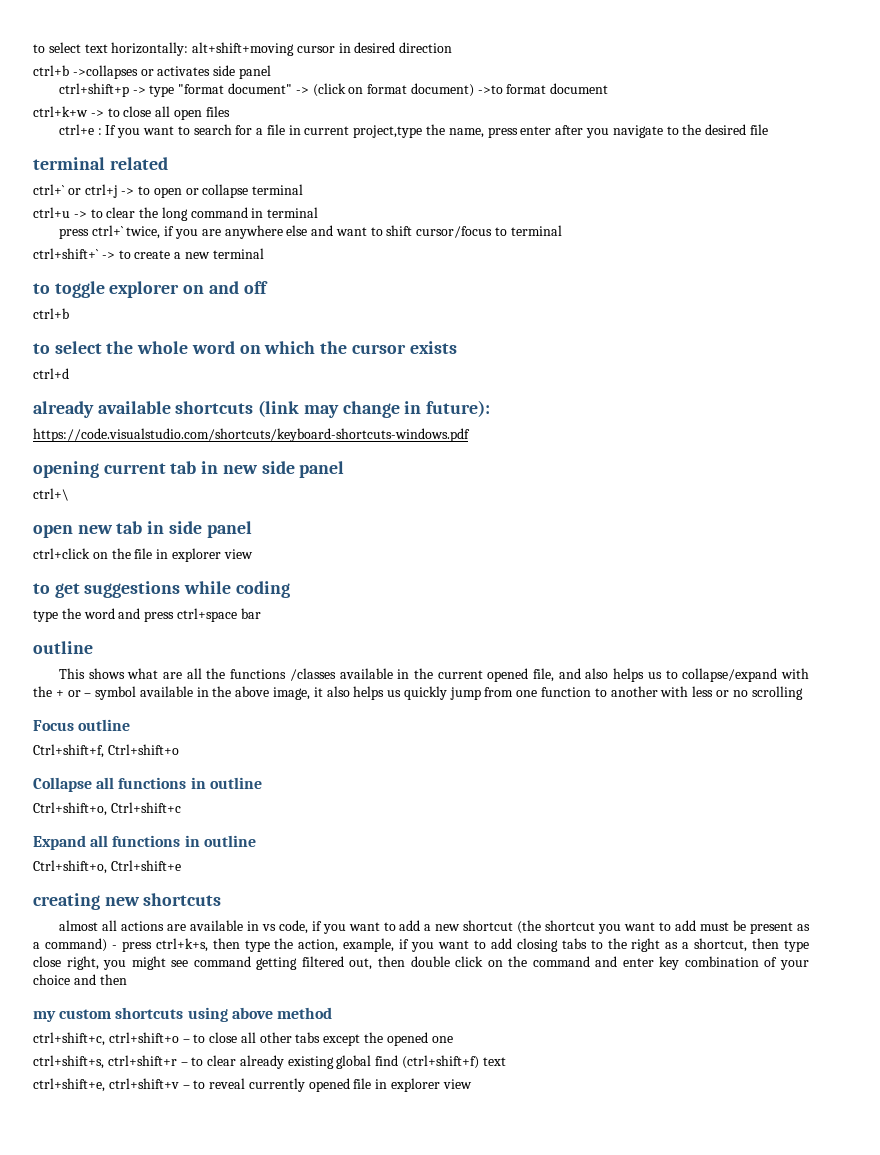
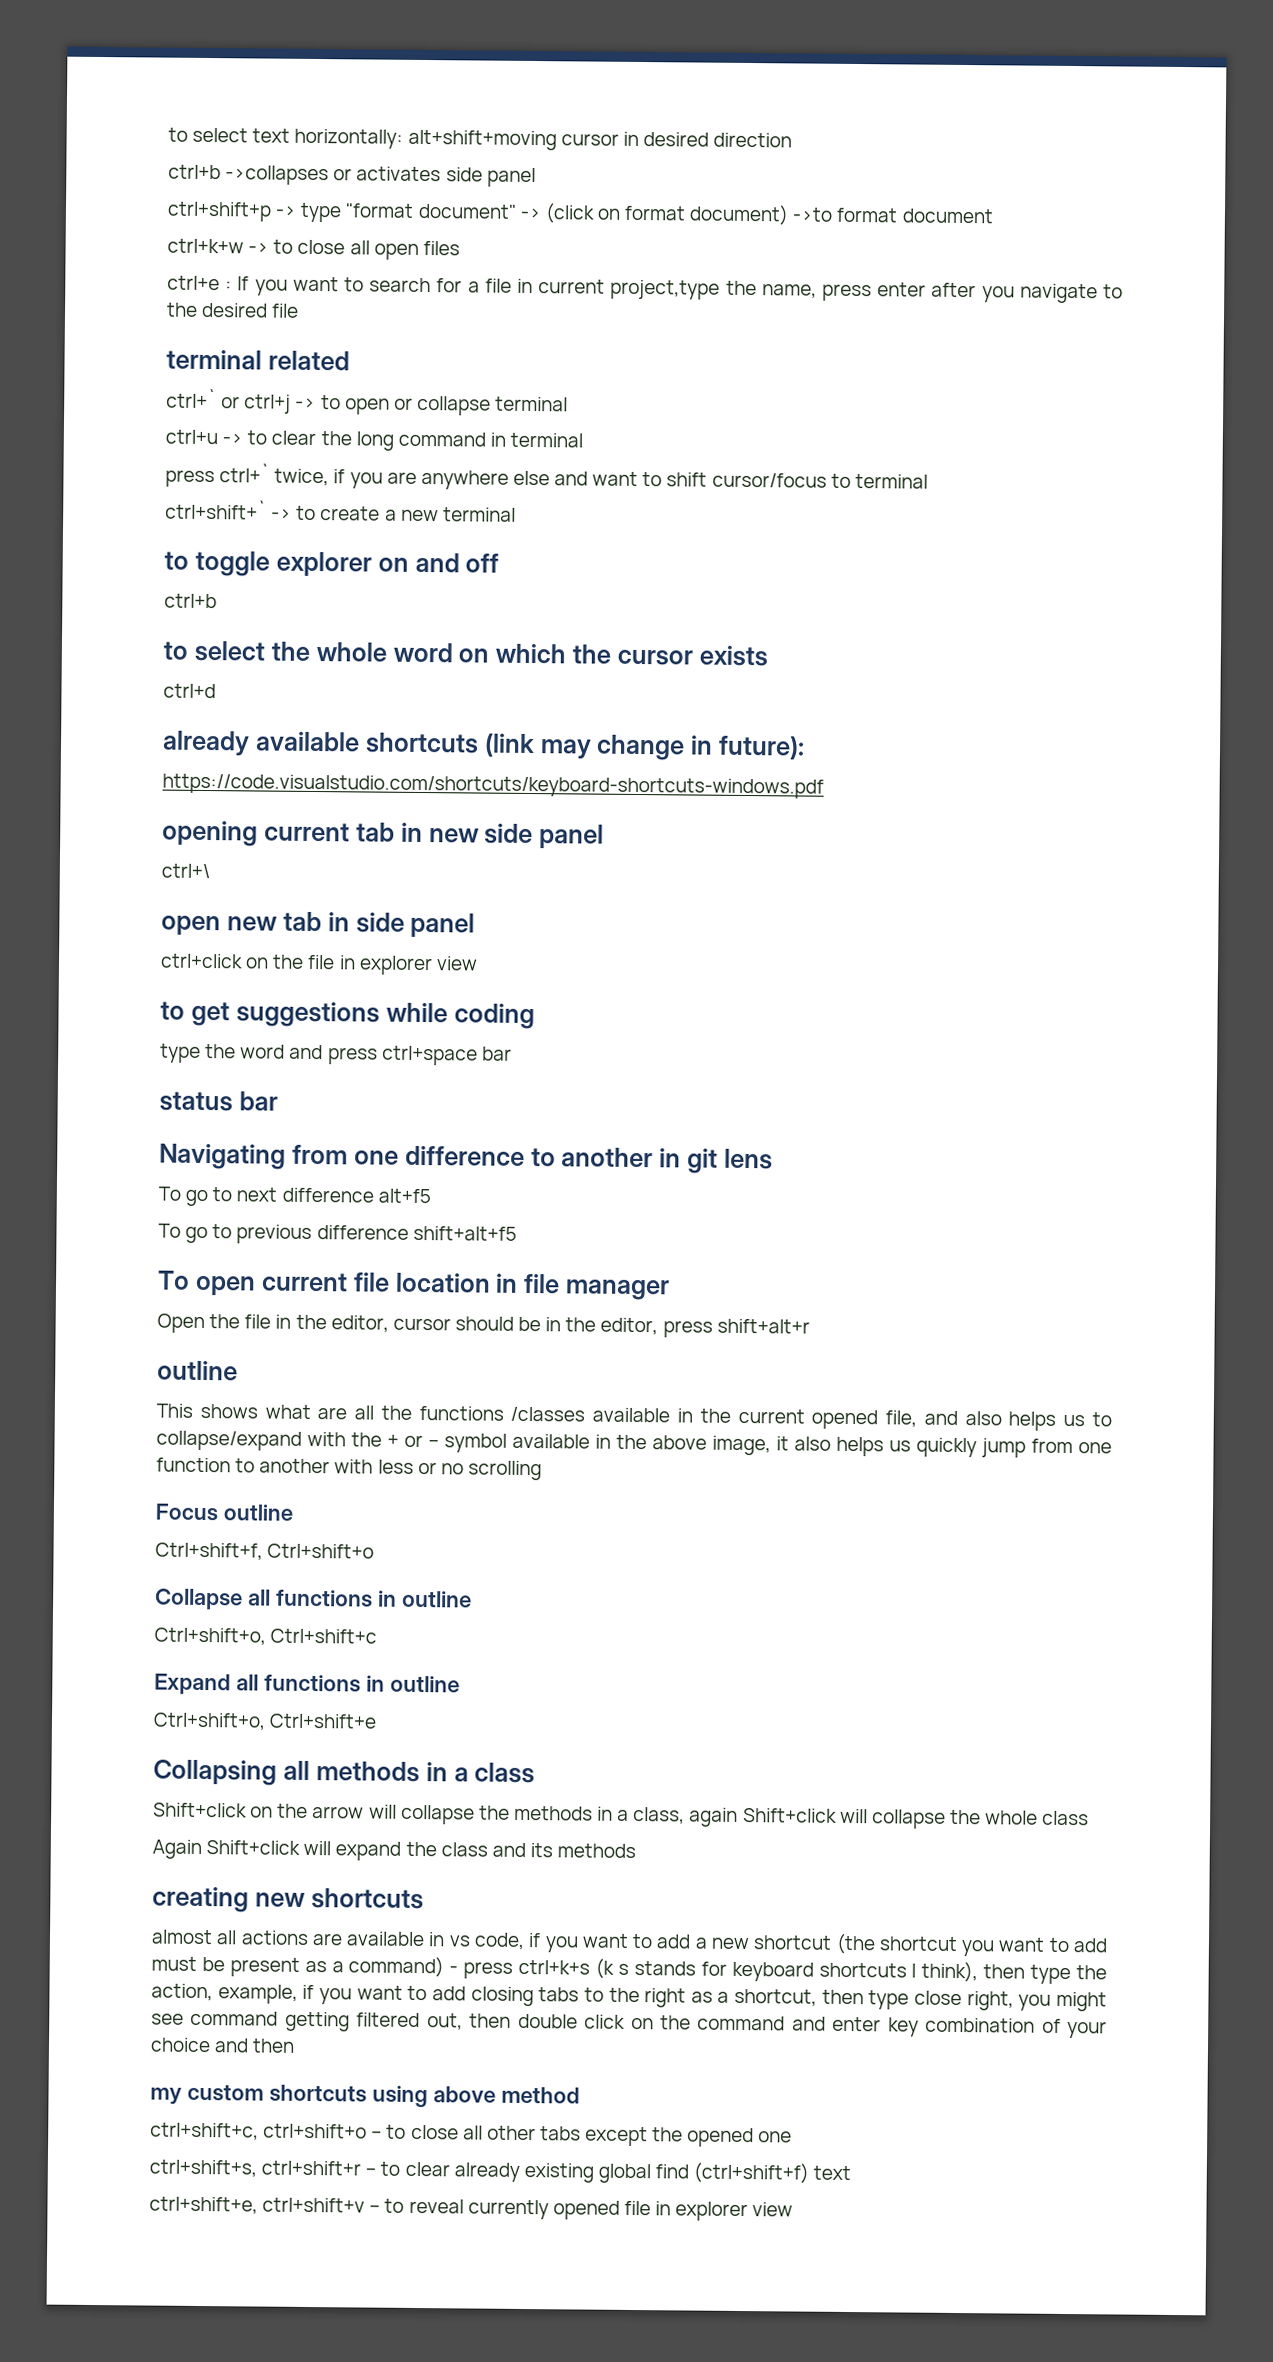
+ status bar
+ Navigating from one difference to another in git lens
+ To go to next difference alt+f5
+ To go to previous difference shift+alt+f5
+ To open current file location in file manager
+ Open the file in the editor, cursor should be in the editor, press shift+alt+r
+ Collapsing all methods in a class
+ Shift+click on the arrow will collapse the methods in a class, again Shift+click will collapse the whole class
+ Again Shift+click will expand the class and its methods
- almost all actions are available in vs code, if you want to add a new shortcut (the shortcut you want to add must be present as a command) - press ctrl+k+s, then type the action, example, if you want to add closing tabs to the right as a shortcut, then type close right, you might see command getting filtered out, then double click on the command and enter key combination of your choice and then
+ almost all actions are available in vs code, if you want to add a new shortcut (the shortcut you want to add must be present as a command) - press ctrl+k+s (k s stands for keyboard shortcuts I think), then type the action, example, if you want to add closing tabs to the right as a shortcut, then type close right, you might see command getting filtered out, then double click on the command and enter key combination of your choice and then

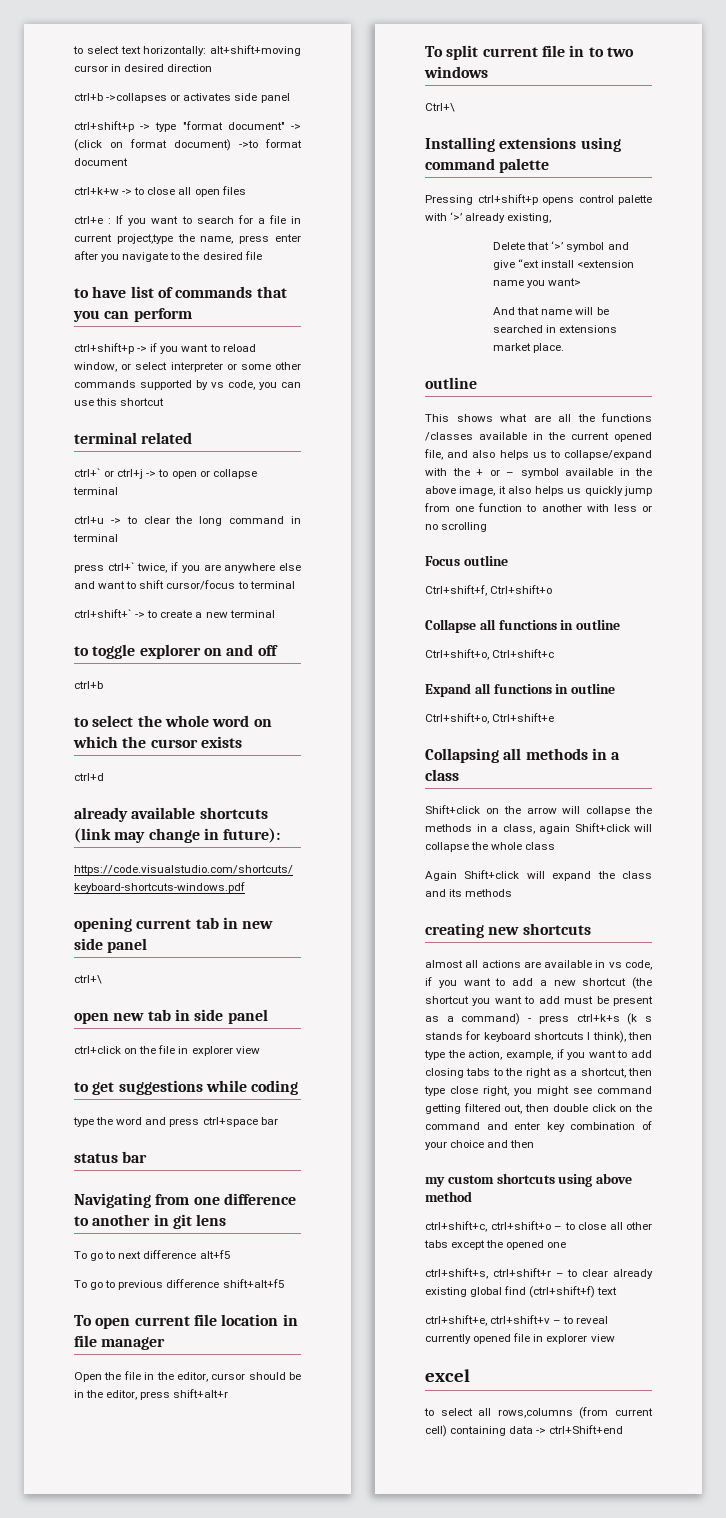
+ to have list of commands that you can perform
+ ctrl+shift+p -> if you want to reload window, or select interpreter or some other commands supported by vs code, you can use this shortcut
+ To split current file in to two windows
+ Ctrl+\
+ Installing extensions using command palette
+ Pressing ctrl+shift+p opens control palette with ‘>’ already existing,
+ Delete that ‘>’ symbol and give “ext install <extension name you want>
+ And that name will be searched in extensions market place.
+ excel
+ to select all rows,columns (from current cell) containing data -> ctrl+Shift+end

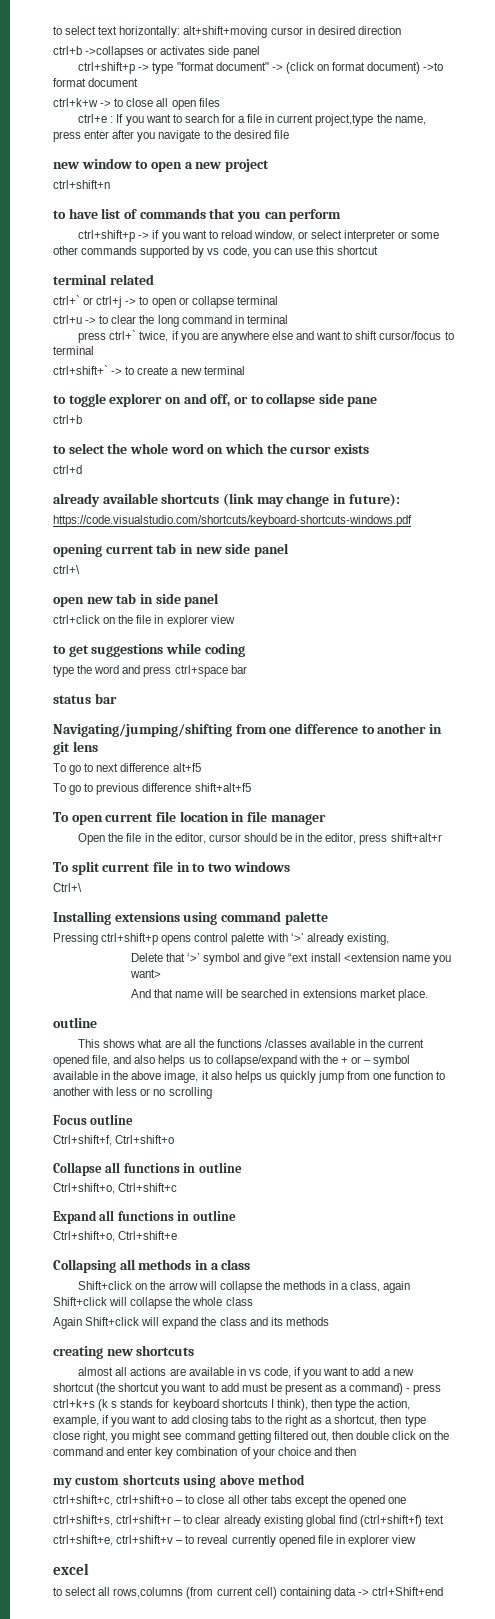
+ new window to open a new project
+ ctrl+shift+n
- to toggle explorer on and off
+ to toggle explorer on and off, or to collapse side pane
- Navigating from one difference to another in git lens
+ Navigating/jumping/shifting from one difference to another in git lens

